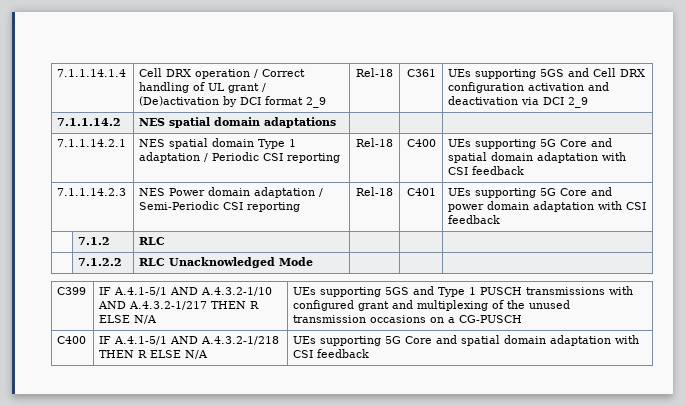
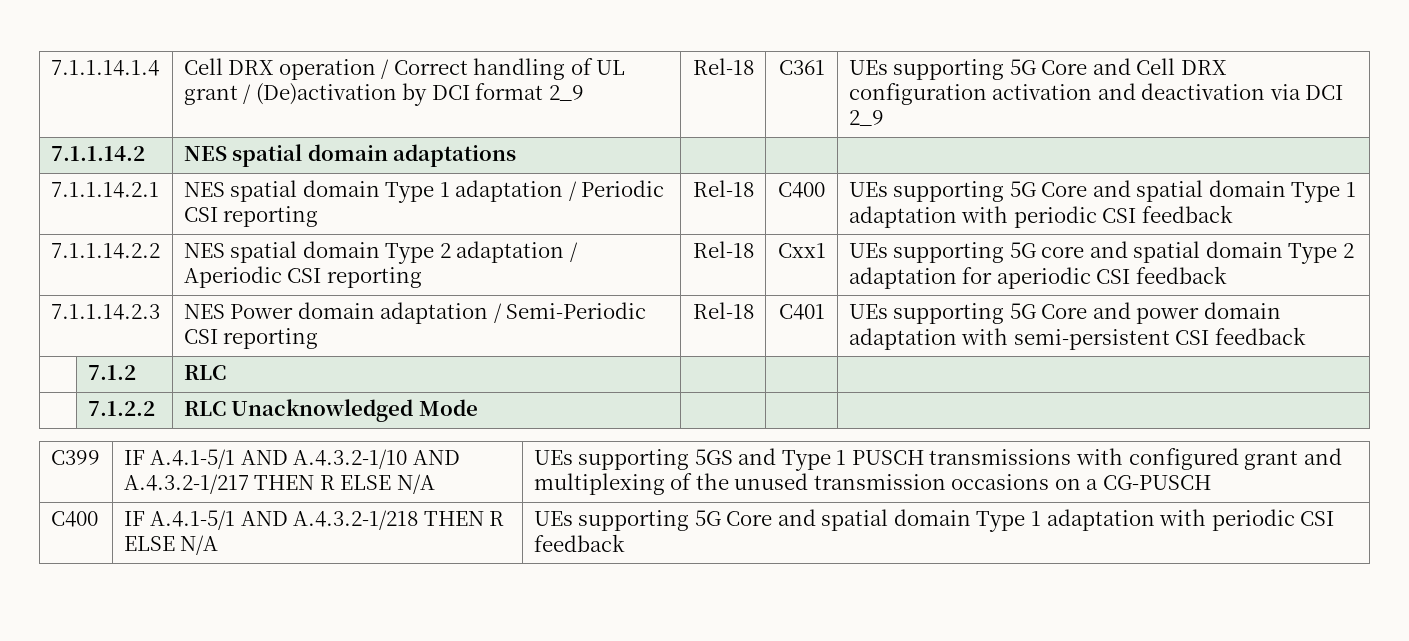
- 7.1.1.14.1.4 | Cell DRX operation / Correct handling of UL grant / (De)activation by DCI format 2_9 | Rel-18 | C361 | UEs supporting 5GS and Cell DRX configuration activation and deactivation via DCI 2_9
+ 7.1.1.14.1.4 | Cell DRX operation / Correct handling of UL grant / (De)activation by DCI format 2_9 | Rel-18 | C361 | UEs supporting 5G Core and Cell DRX configuration activation and deactivation via DCI 2_9
- 7.1.1.14.2.1 | NES spatial domain Type 1 adaptation / Periodic CSI reporting | Rel-18 | C400 | UEs supporting 5G Core and spatial domain adaptation with CSI feedback
+ 7.1.1.14.2.1 | NES spatial domain Type 1 adaptation / Periodic CSI reporting | Rel-18 | C400 | UEs supporting 5G Core and spatial domain Type 1 adaptation with periodic CSI feedback
+ 7.1.1.14.2.2 | NES spatial domain Type 2 adaptation / Aperiodic CSI reporting | Rel-18 | Cxx1 | UEs supporting 5G core and spatial domain Type 2 adaptation for aperiodic CSI feedback
- 7.1.1.14.2.3 | NES Power domain adaptation / Semi-Periodic CSI reporting | Rel-18 | C401 | UEs supporting 5G Core and power domain adaptation with CSI feedback
+ 7.1.1.14.2.3 | NES Power domain adaptation / Semi-Periodic CSI reporting | Rel-18 | C401 | UEs supporting 5G Core and power domain adaptation with semi-persistent CSI feedback
- C400 | IF A.4.1-5/1 AND A.4.3.2-1/218 THEN R ELSE N/A | UEs supporting 5G Core and spatial domain adaptation with CSI feedback
+ C400 | IF A.4.1-5/1 AND A.4.3.2-1/218 THEN R ELSE N/A | UEs supporting 5G Core and spatial domain Type 1 adaptation with periodic CSI feedback

